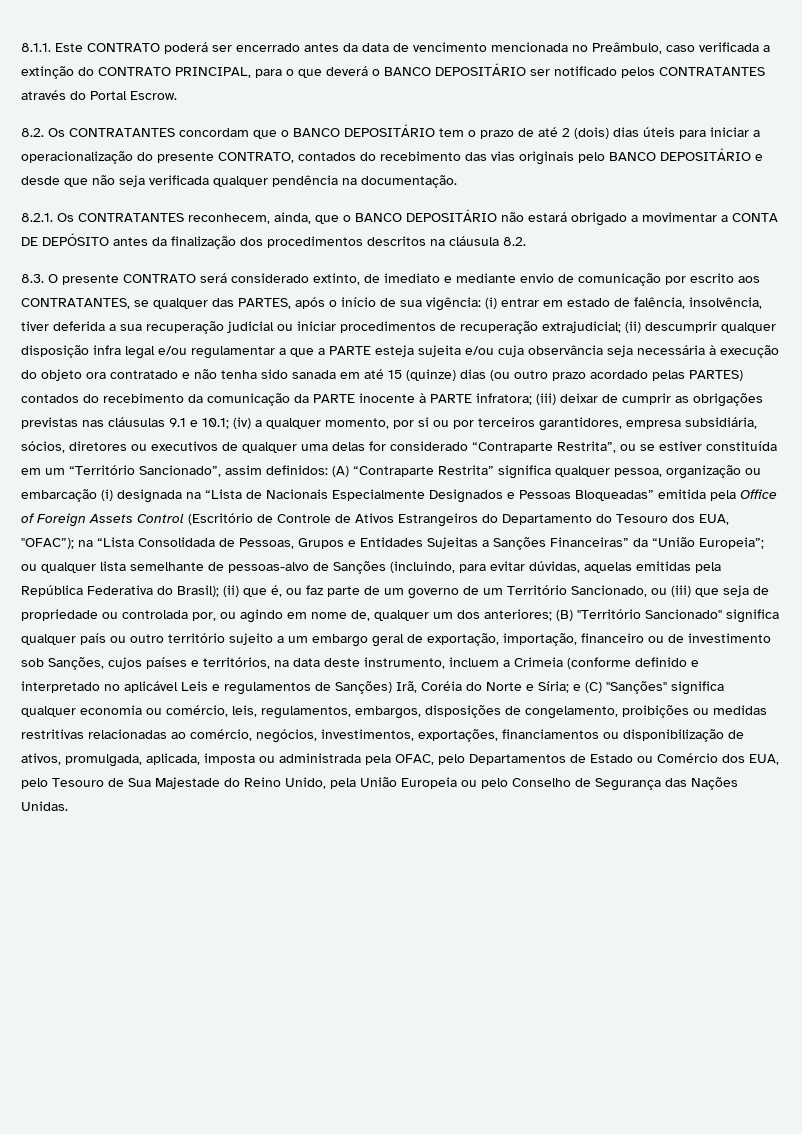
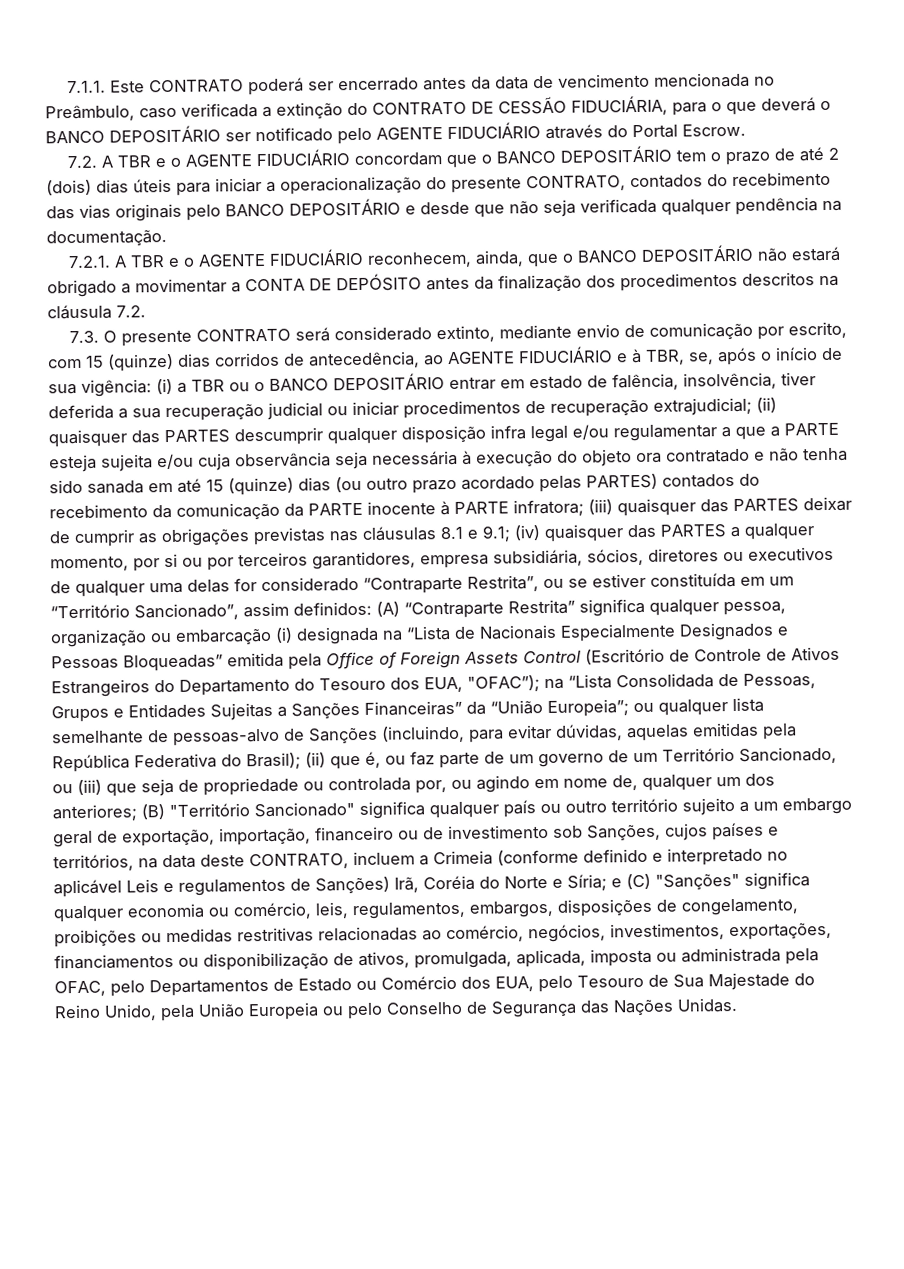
- 8.1.1. Este CONTRATO poderá ser encerrado antes da data de vencimento mencionada no Preâmbulo, caso verificada a extinção do CONTRATO PRINCIPAL, para o que deverá o BANCO DEPOSITÁRIO ser notificado pelos CONTRATANTES através do Portal Escrow.
+ 7.1.1. Este CONTRATO poderá ser encerrado antes da data de vencimento mencionada no Preâmbulo, caso verificada a extinção do CONTRATO DE CESSÃO FIDUCIÁRIA, para o que deverá o BANCO DEPOSITÁRIO ser notificado pelo AGENTE FIDUCIÁRIO através do Portal Escrow.
- 8.2. Os CONTRATANTES concordam que o BANCO DEPOSITÁRIO tem o prazo de até 2 (dois) dias úteis para iniciar a operacionalização do presente CONTRATO, contados do recebimento das vias originais pelo BANCO DEPOSITÁRIO e desde que não seja verificada qualquer pendência na documentação.
+ 7.2. A TBR e o AGENTE FIDUCIÁRIO concordam que o BANCO DEPOSITÁRIO tem o prazo de até 2 (dois) dias úteis para iniciar a operacionalização do presente CONTRATO, contados do recebimento das vias originais pelo BANCO DEPOSITÁRIO e desde que não seja verificada qualquer pendência na documentação.
- 8.2.1. Os CONTRATANTES reconhecem, ainda, que o BANCO DEPOSITÁRIO não estará obrigado a movimentar a CONTA DE DEPÓSITO antes da finalização dos procedimentos descritos na cláusula 8.2.
- 8.3. O presente CONTRATO será considerado extinto, de imediato e mediante envio de comunicação por escrito aos CONTRATANTES, se qualquer das PARTES, após o início de sua vigência:
+ 7.2.1. A TBR e o AGENTE FIDUCIÁRIO reconhecem, ainda, que o BANCO DEPOSITÁRIO não estará obrigado a movimentar a CONTA DE DEPÓSITO antes da finalização dos procedimentos descritos na cláusula 7.2.
+ 7.3. O presente CONTRATO será considerado extinto, mediante envio de comunicação por escrito, com 15 (quinze) dias corridos de antecedência, ao AGENTE FIDUCIÁRIO e à TBR, se, após o início de sua vigência:
- (i) entrar em estado de falência, insolvência, tiver deferida a sua recuperação judicial ou iniciar procedimentos de recuperação extrajudicial;
+ (i) a TBR ou o BANCO DEPOSITÁRIO entrar em estado de falência, insolvência, tiver deferida a sua recuperação judicial ou iniciar procedimentos de recuperação extrajudicial;
- (ii) descumprir qualquer disposição infra legal e/ou regulamentar a que a PARTE esteja sujeita e/ou cuja observância seja necessária à execução do objeto ora contratado e não tenha sido sanada em até 15 (quinze) dias (ou outro prazo acordado pelas PARTES) contados do recebimento da comunicação da PARTE inocente à PARTE infratora;
+ (ii) quaisquer das PARTES descumprir qualquer disposição infra legal e/ou regulamentar a que a PARTE esteja sujeita e/ou cuja observância seja necessária à execução do objeto ora contratado e não tenha sido sanada em até 15 (quinze) dias (ou outro prazo acordado pelas PARTES) contados do recebimento da comunicação da PARTE inocente à PARTE infratora;
- (iii) deixar de cumprir as obrigações previstas nas cláusulas 9.1 e 10.1; (iv) a qualquer momento, por si ou por terceiros garantidores, empresa subsidiária, sócios, diretores ou executivos de qualquer uma delas for considerado “Contraparte Restrita”, ou se estiver constituída em um “Território Sancionado”, assim definidos:
+ (iii) quaisquer das PARTES deixar de cumprir as obrigações previstas nas cláusulas 8.1 e 9.1; (iv) quaisquer das PARTES a qualquer momento, por si ou por terceiros garantidores, empresa subsidiária, sócios, diretores ou executivos de qualquer uma delas for considerado “Contraparte Restrita”, ou se estiver constituída em um “Território Sancionado”, assim definidos:
- (B) "Território Sancionado" significa qualquer país ou outro território sujeito a um embargo geral de exportação, importação, financeiro ou de investimento sob Sanções, cujos países e territórios, na data deste instrumento, incluem a Crimeia (conforme definido e interpretado no aplicável Leis e regulamentos de Sanções) Irã, Coréia do Norte e Síria;
+ (B) "Território Sancionado" significa qualquer país ou outro território sujeito a um embargo geral de exportação, importação, financeiro ou de investimento sob Sanções, cujos países e territórios, na data deste CONTRATO, incluem a Crimeia (conforme definido e interpretado no aplicável Leis e regulamentos de Sanções) Irã, Coréia do Norte e Síria;

